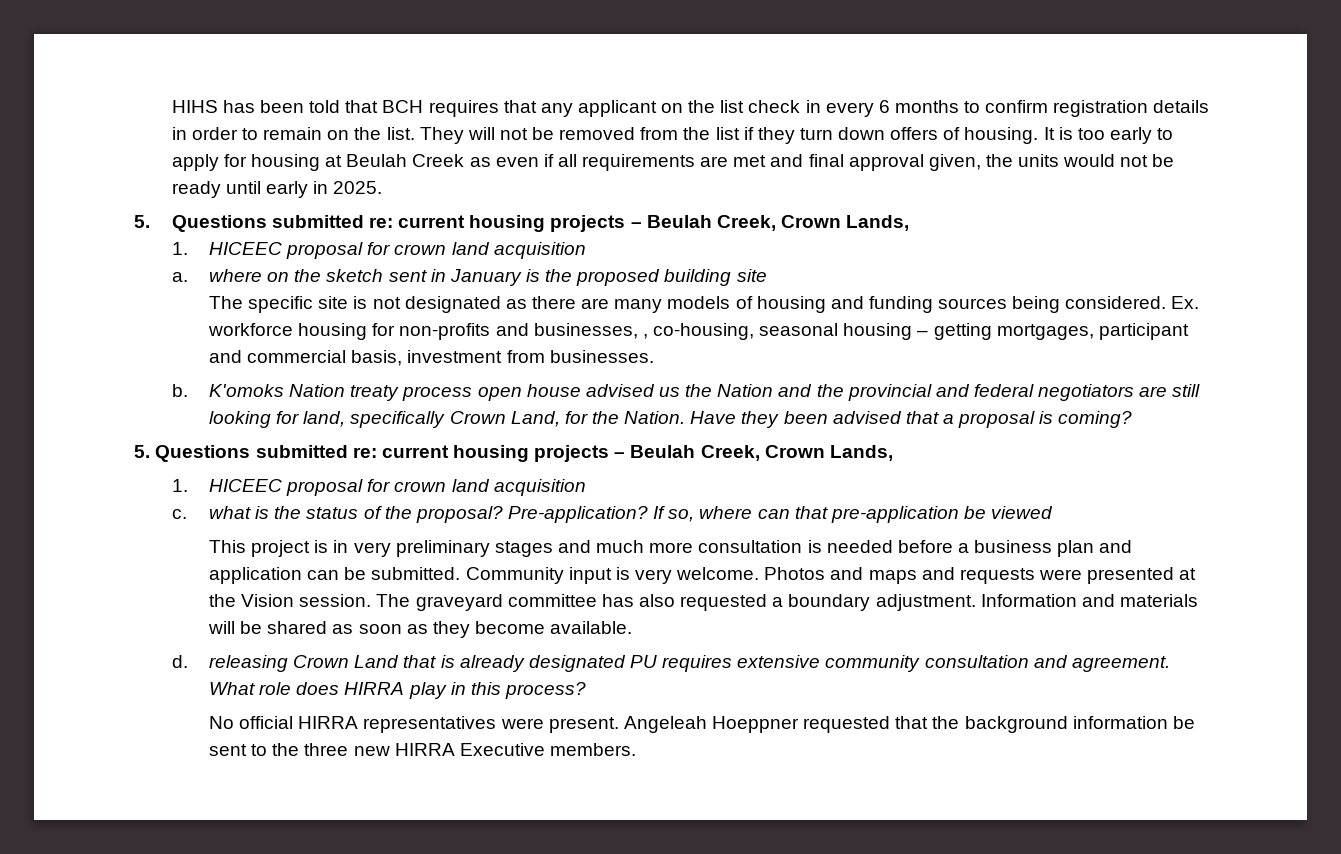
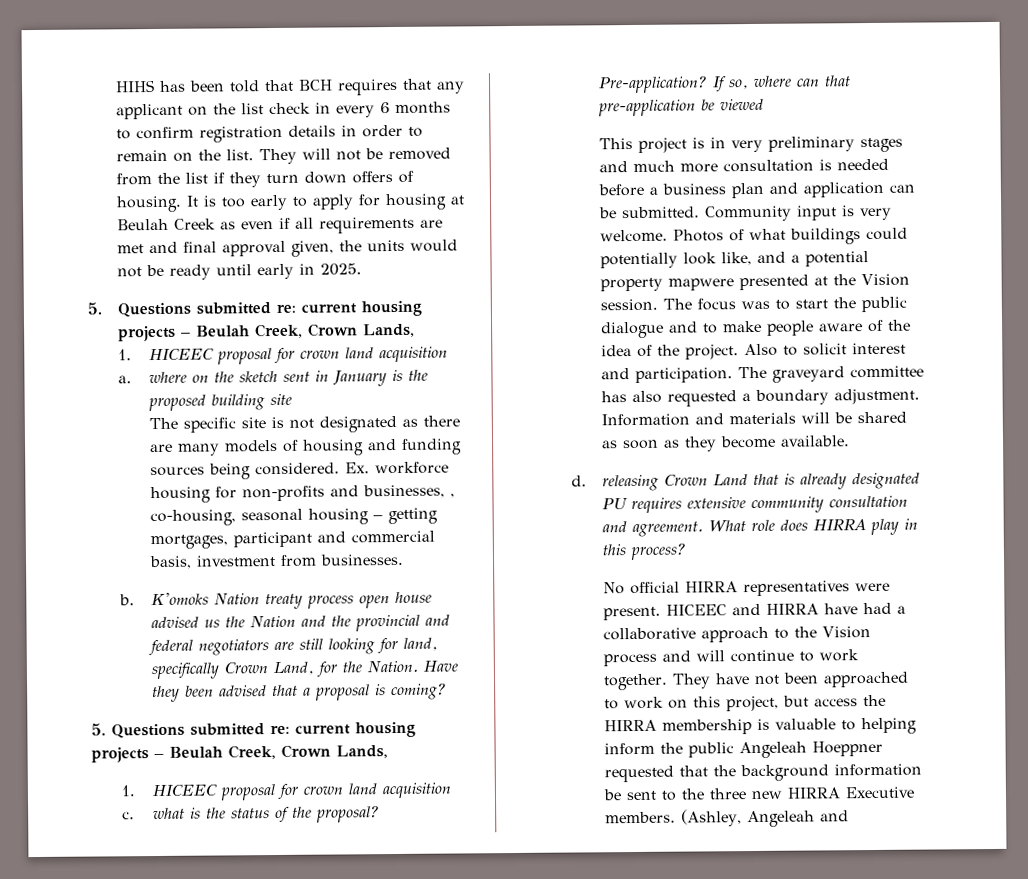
- Photos and maps and requests were presented at the Vision session.
+ Photos of what buildings could potentially look like, and a potential property mapwere presented at the Vision session.
- The graveyard committee has also requested a boundary adjustment.
+ The focus was to start the public dialogue and to make people aware of the idea of the project. Also to solicit interest and participation. The graveyard committee has also requested a boundary adjustment.
- Angeleah Hoeppner requested that the background information be sent to the three new HIRRA Executive members.
+ HICEEC and HIRRA have had a collaborative approach to the Vision process and will continue to work together. They have not been approached to work on this project, but access the HIRRA membership is valuable to helping inform the public Angeleah Hoeppner requested that the background information be sent to the three new HIRRA Executive members.
+ (Ashley, Angeleah and

